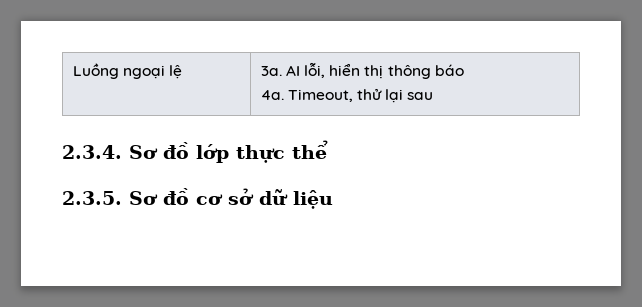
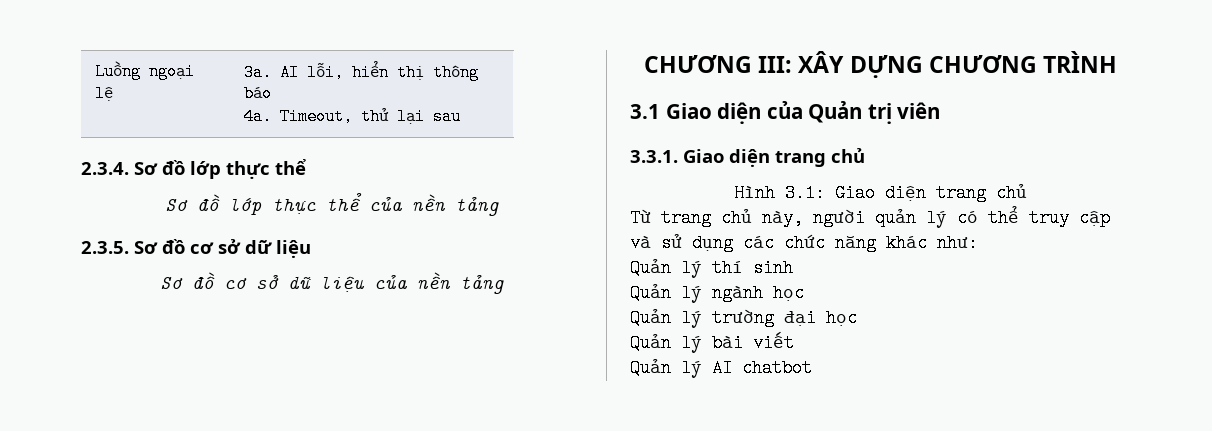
+ Sơ đồ lớp thực thể của nền tảng
+ Sơ đồ cơ sở dữ liệu của nền tảng
+ CHƯƠNG III: XÂY DỰNG CHƯƠNG TRÌNH
+ 3.1 Giao diện của Quản trị viên
+ 3.3.1. Giao diện trang chủ
+ Hình 3.1: Giao diện trang chủ
+ Từ trang chủ này, người quản lý có thể truy cập và sử dụng các chức năng khác như:
+ Quản lý thí sinh
+ Quản lý ngành học
+ Quản lý trường đại học
+ Quản lý bài viết
+ Quản lý AI chatbot

